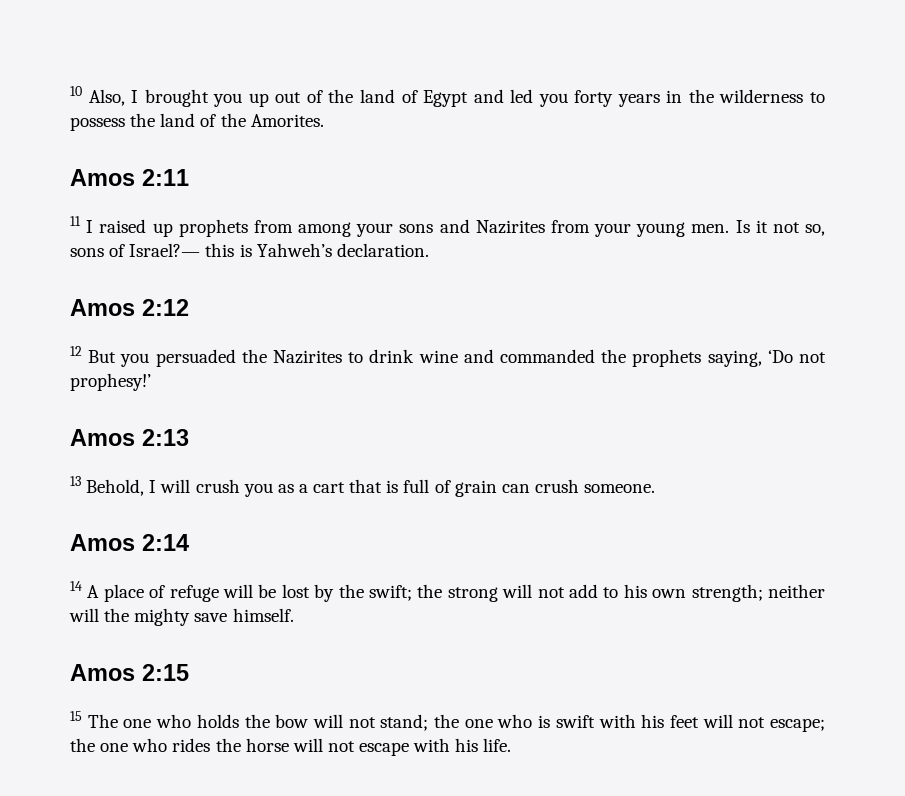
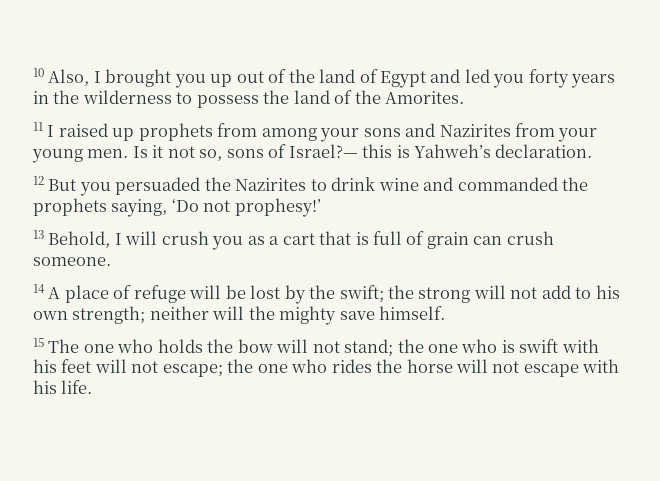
- Amos 2:11
- Amos 2:12
- Amos 2:13
- Amos 2:14
- Amos 2:15

